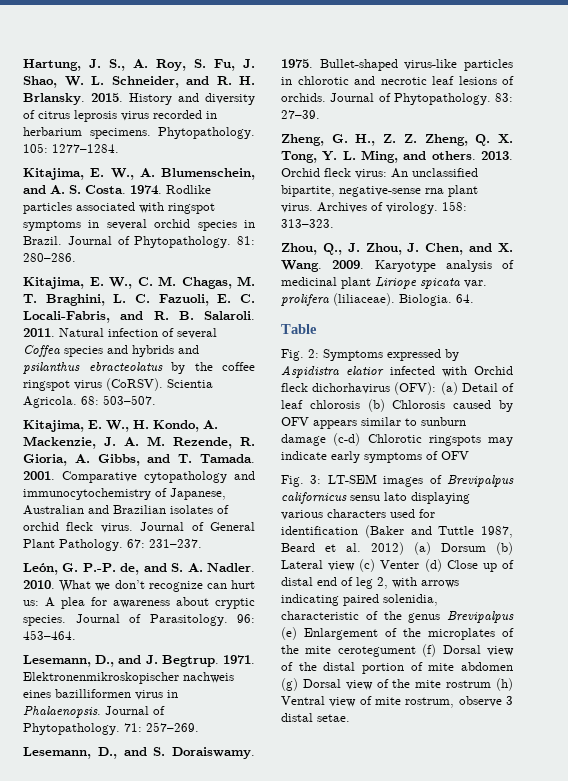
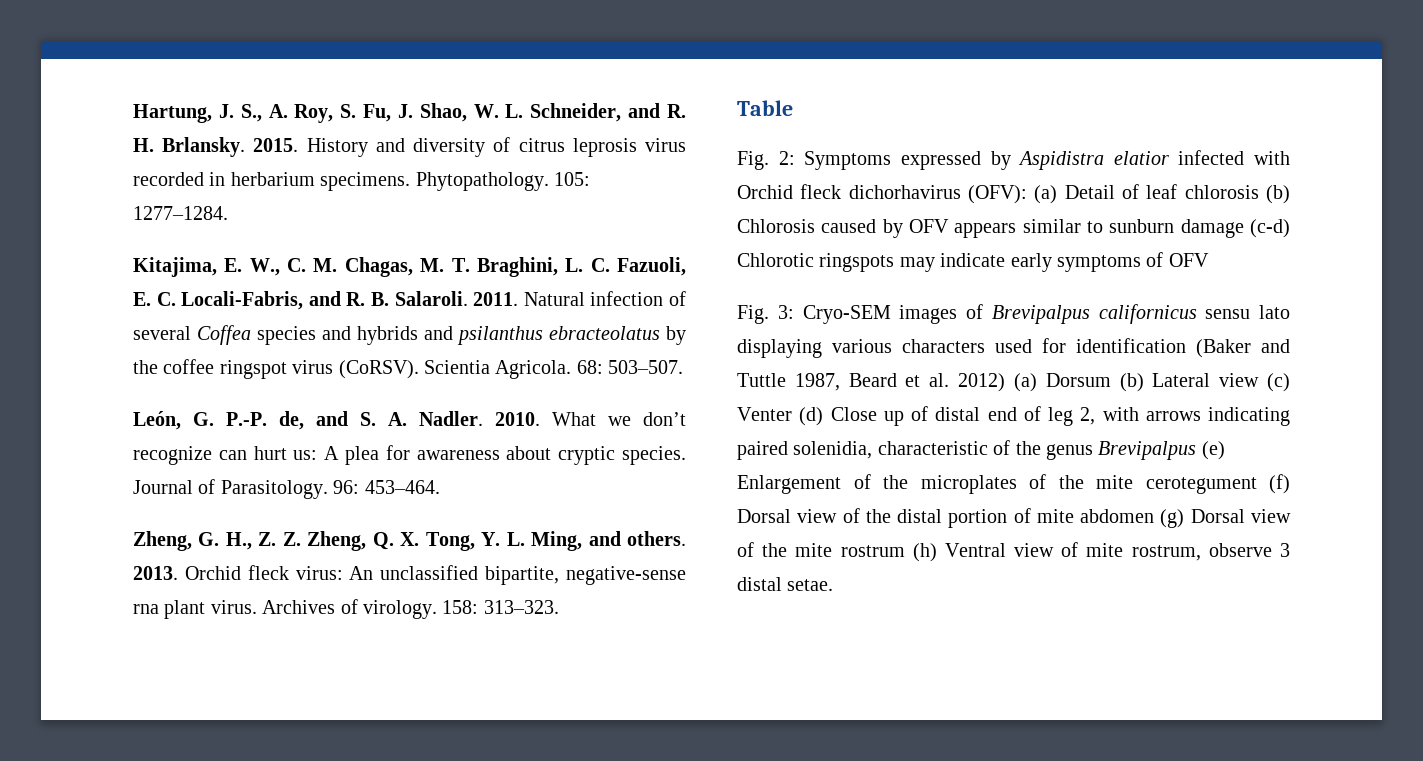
- Kitajima, E. W., A. Blumenschein, and A. S. Costa. 1974. Rodlike particles associated with ringspot symptoms in several orchid species in Brazil. Journal of Phytopathology. 81: 280–286.
- Kitajima, E. W., H. Kondo, A. Mackenzie, J. A. M. Rezende, R. Gioria, A. Gibbs, and T. Tamada. 2001. Comparative cytopathology and immunocytochemistry of Japanese, Australian and Brazilian isolates of orchid fleck virus. Journal of General Plant Pathology. 67: 231–237.
- Lesemann, D., and J. Begtrup. 1971. Elektronenmikroskopischer nachweis eines bazilliformen virus in Phalaenopsis. Journal of Phytopathology. 71: 257–269.
- Lesemann, D., and S. Doraiswamy. 1975. Bullet-shaped virus-like particles in chlorotic and necrotic leaf lesions of orchids. Journal of Phytopathology. 83: 27–39.
- Zhou, Q., J. Zhou, J. Chen, and X. Wang. 2009. Karyotype analysis of medicinal plant Liriope spicata var. prolifera (liliaceae). Biologia. 64.
- LT-SEM images of Brevipalpus californicus sensu lato displaying various characters used for identification (Baker and Tuttle 1987, Beard et al. 2012) (a) Dorsum (b) Lateral view (c) Venter (d) Close up of distal end of leg 2, with arrows indicating paired solenidia, characteristic of the genus Brevipalpus (e) Enlargement of the microplates of the mite cerotegument (f) Dorsal view of the distal portion of mite abdomen (g) Dorsal view of the mite rostrum (h) Ventral view of mite rostrum, observe 3 distal setae.
+ Cryo-SEM images of Brevipalpus californicus sensu lato displaying various characters used for identification (Baker and Tuttle 1987, Beard et al. 2012) (a) Dorsum (b) Lateral view (c) Venter (d) Close up of distal end of leg 2, with arrows indicating paired solenidia, characteristic of the genus Brevipalpus (e) Enlargement of the microplates of the mite cerotegument (f) Dorsal view of the distal portion of mite abdomen (g) Dorsal view of the mite rostrum (h) Ventral view of mite rostrum, observe 3 distal setae.

